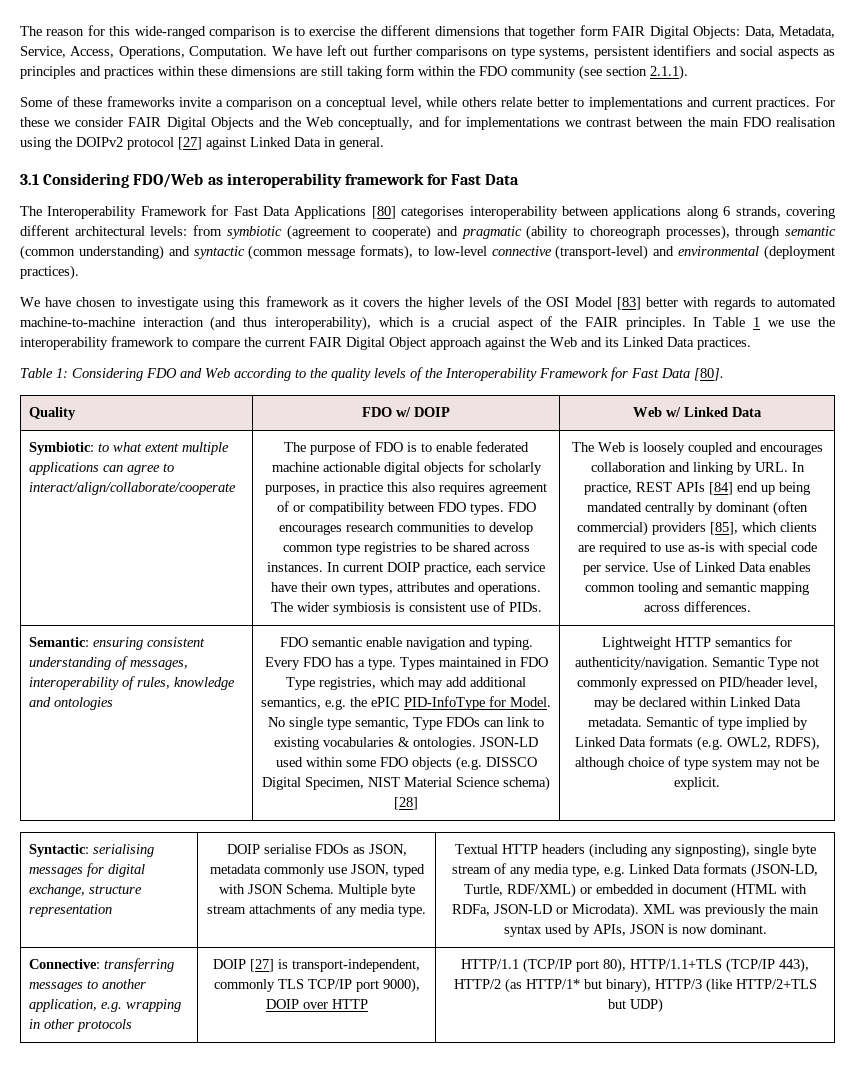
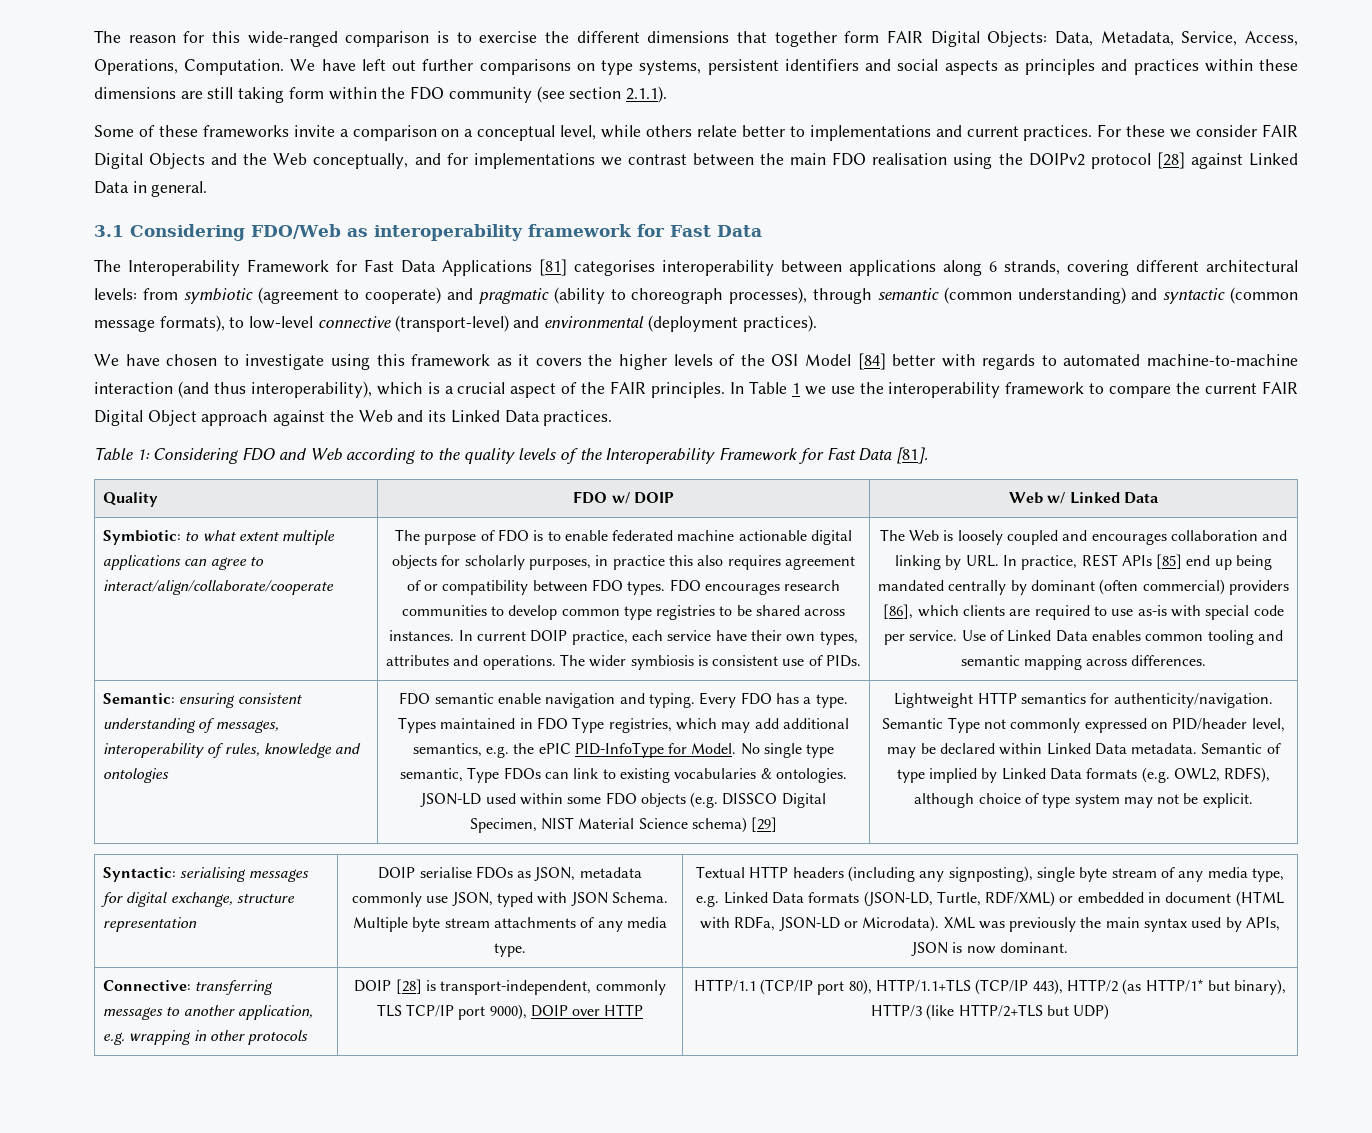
- For these we consider FAIR Digital Objects and the Web conceptually, and for implementations we contrast between the main FDO realisation using the DOIPv2 protocol [27] against Linked Data in general.
+ For these we consider FAIR Digital Objects and the Web conceptually, and for implementations we contrast between the main FDO realisation using the DOIPv2 protocol [28] against Linked Data in general.
- The Interoperability Framework for Fast Data Applications [80] categorises interoperability between applications along 6 strands, covering different architectural levels: from symbiotic (agreement to cooperate) and pragmatic (ability to choreograph processes), through semantic (common understanding) and syntactic (common message formats), to low-level connective (transport-level) and environmental (deployment practices).
+ The Interoperability Framework for Fast Data Applications [81] categorises interoperability between applications along 6 strands, covering different architectural levels: from symbiotic (agreement to cooperate) and pragmatic (ability to choreograph processes), through semantic (common understanding) and syntactic (common message formats), to low-level connective (transport-level) and environmental (deployment practices).
- We have chosen to investigate using this framework as it covers the higher levels of the OSI Model [83] better with regards to automated machine-to-machine interaction (and thus interoperability), which is a crucial aspect of the FAIR principles.
+ We have chosen to investigate using this framework as it covers the higher levels of the OSI Model [84] better with regards to automated machine-to-machine interaction (and thus interoperability), which is a crucial aspect of the FAIR principles.
- Table 1: Considering FDO and Web according to the quality levels of the Interoperability Framework for Fast Data [80].
+ Table 1: Considering FDO and Web according to the quality levels of the Interoperability Framework for Fast Data [81].
- The Web is loosely coupled and encourages collaboration and linking by URL. In practice, REST APIs [84] end up being mandated centrally by dominant (often commercial) providers [85], which clients are required to use as-is with special code per service.
+ The Web is loosely coupled and encourages collaboration and linking by URL. In practice, REST APIs [85] end up being mandated centrally by dominant (often commercial) providers [86], which clients are required to use as-is with special code per service.
- JSON-LD used within some FDO objects (e.g. DISSCO Digital Specimen, NIST Material Science schema) [28]
+ JSON-LD used within some FDO objects (e.g. DISSCO Digital Specimen, NIST Material Science schema) [29]
- Connective: transferring messages to another application, e.g. wrapping in other protocols | DOIP [27] is transport-independent, commonly TLS TCP/IP port 9000), DOIP over HTTP | HTTP/1.1 (TCP/IP port 80), HTTP/1.1+TLS (TCP/IP 443), HTTP/2 (as HTTP/1* but binary), HTTP/3 (like HTTP/2+TLS but UDP)
+ Connective: transferring messages to another application, e.g. wrapping in other protocols | DOIP [28] is transport-independent, commonly TLS TCP/IP port 9000), DOIP over HTTP | HTTP/1.1 (TCP/IP port 80), HTTP/1.1+TLS (TCP/IP 443), HTTP/2 (as HTTP/1* but binary), HTTP/3 (like HTTP/2+TLS but UDP)

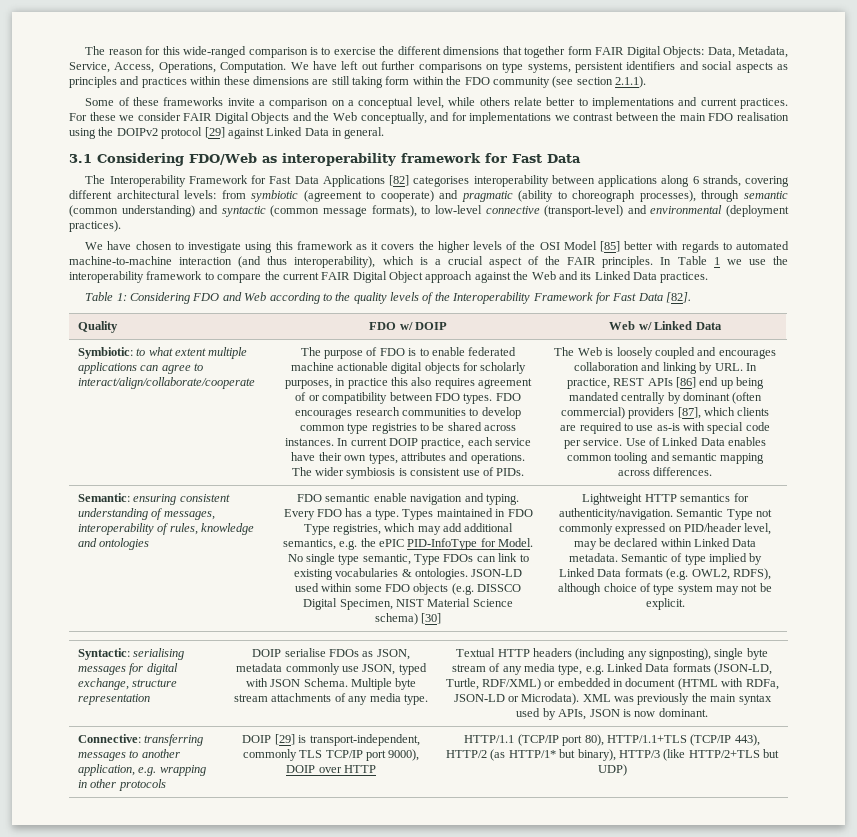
- For these we consider FAIR Digital Objects and the Web conceptually, and for implementations we contrast between the main FDO realisation using the DOIPv2 protocol [28] against Linked Data in general.
+ For these we consider FAIR Digital Objects and the Web conceptually, and for implementations we contrast between the main FDO realisation using the DOIPv2 protocol [29] against Linked Data in general.
- The Interoperability Framework for Fast Data Applications [81] categorises interoperability between applications along 6 strands, covering different architectural levels: from symbiotic (agreement to cooperate) and pragmatic (ability to choreograph processes), through semantic (common understanding) and syntactic (common message formats), to low-level connective (transport-level) and environmental (deployment practices).
+ The Interoperability Framework for Fast Data Applications [82] categorises interoperability between applications along 6 strands, covering different architectural levels: from symbiotic (agreement to cooperate) and pragmatic (ability to choreograph processes), through semantic (common understanding) and syntactic (common message formats), to low-level connective (transport-level) and environmental (deployment practices).
- We have chosen to investigate using this framework as it covers the higher levels of the OSI Model [84] better with regards to automated machine-to-machine interaction (and thus interoperability), which is a crucial aspect of the FAIR principles.
+ We have chosen to investigate using this framework as it covers the higher levels of the OSI Model [85] better with regards to automated machine-to-machine interaction (and thus interoperability), which is a crucial aspect of the FAIR principles.
- Table 1: Considering FDO and Web according to the quality levels of the Interoperability Framework for Fast Data [81].
+ Table 1: Considering FDO and Web according to the quality levels of the Interoperability Framework for Fast Data [82].
- The Web is loosely coupled and encourages collaboration and linking by URL. In practice, REST APIs [85] end up being mandated centrally by dominant (often commercial) providers [86], which clients are required to use as-is with special code per service.
+ The Web is loosely coupled and encourages collaboration and linking by URL. In practice, REST APIs [86] end up being mandated centrally by dominant (often commercial) providers [87], which clients are required to use as-is with special code per service.
- JSON-LD used within some FDO objects (e.g. DISSCO Digital Specimen, NIST Material Science schema) [29]
+ JSON-LD used within some FDO objects (e.g. DISSCO Digital Specimen, NIST Material Science schema) [30]
- Connective: transferring messages to another application, e.g. wrapping in other protocols | DOIP [28] is transport-independent, commonly TLS TCP/IP port 9000), DOIP over HTTP | HTTP/1.1 (TCP/IP port 80), HTTP/1.1+TLS (TCP/IP 443), HTTP/2 (as HTTP/1* but binary), HTTP/3 (like HTTP/2+TLS but UDP)
+ Connective: transferring messages to another application, e.g. wrapping in other protocols | DOIP [29] is transport-independent, commonly TLS TCP/IP port 9000), DOIP over HTTP | HTTP/1.1 (TCP/IP port 80), HTTP/1.1+TLS (TCP/IP 443), HTTP/2 (as HTTP/1* but binary), HTTP/3 (like HTTP/2+TLS but UDP)

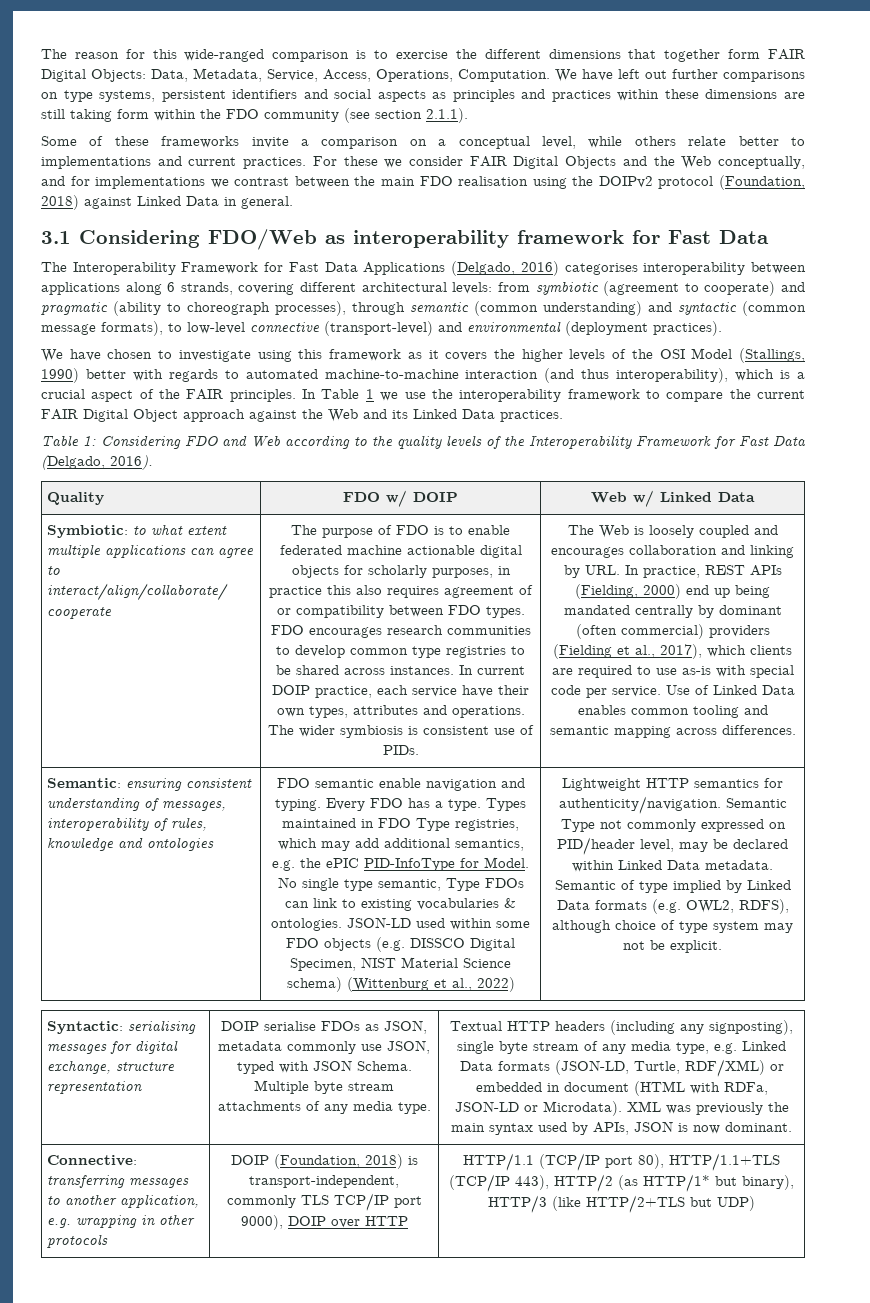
- For these we consider FAIR Digital Objects and the Web conceptually, and for implementations we contrast between the main FDO realisation using the DOIPv2 protocol [29] against Linked Data in general.
+ For these we consider FAIR Digital Objects and the Web conceptually, and for implementations we contrast between the main FDO realisation using the DOIPv2 protocol (Foundation, 2018) against Linked Data in general.
- The Interoperability Framework for Fast Data Applications [82] categorises interoperability between applications along 6 strands, covering different architectural levels: from symbiotic (agreement to cooperate) and pragmatic (ability to choreograph processes), through semantic (common understanding) and syntactic (common message formats), to low-level connective (transport-level) and environmental (deployment practices).
+ The Interoperability Framework for Fast Data Applications (Delgado, 2016) categorises interoperability between applications along 6 strands, covering different architectural levels: from symbiotic (agreement to cooperate) and pragmatic (ability to choreograph processes), through semantic (common understanding) and syntactic (common message formats), to low-level connective (transport-level) and environmental (deployment practices).
- We have chosen to investigate using this framework as it covers the higher levels of the OSI Model [85] better with regards to automated machine-to-machine interaction (and thus interoperability), which is a crucial aspect of the FAIR principles.
+ We have chosen to investigate using this framework as it covers the higher levels of the OSI Model (Stallings, 1990) better with regards to automated machine-to-machine interaction (and thus interoperability), which is a crucial aspect of the FAIR principles.
- Table 1: Considering FDO and Web according to the quality levels of the Interoperability Framework for Fast Data [82].
+ Table 1: Considering FDO and Web according to the quality levels of the Interoperability Framework for Fast Data (Delgado, 2016).
- The Web is loosely coupled and encourages collaboration and linking by URL. In practice, REST APIs [86] end up being mandated centrally by dominant (often commercial) providers [87], which clients are required to use as-is with special code per service.
+ The Web is loosely coupled and encourages collaboration and linking by URL. In practice, REST APIs (Fielding, 2000) end up being mandated centrally by dominant (often commercial) providers (Fielding et al., 2017), which clients are required to use as-is with special code per service.
- JSON-LD used within some FDO objects (e.g. DISSCO Digital Specimen, NIST Material Science schema) [30]
+ JSON-LD used within some FDO objects (e.g. DISSCO Digital Specimen, NIST Material Science schema) (Wittenburg et al., 2022)
- DOIP [29] is transport-independent, commonly TLS TCP/IP port 9000), DOIP over HTTP
+ DOIP (Foundation, 2018) is transport-independent, commonly TLS TCP/IP port 9000), DOIP over HTTP

